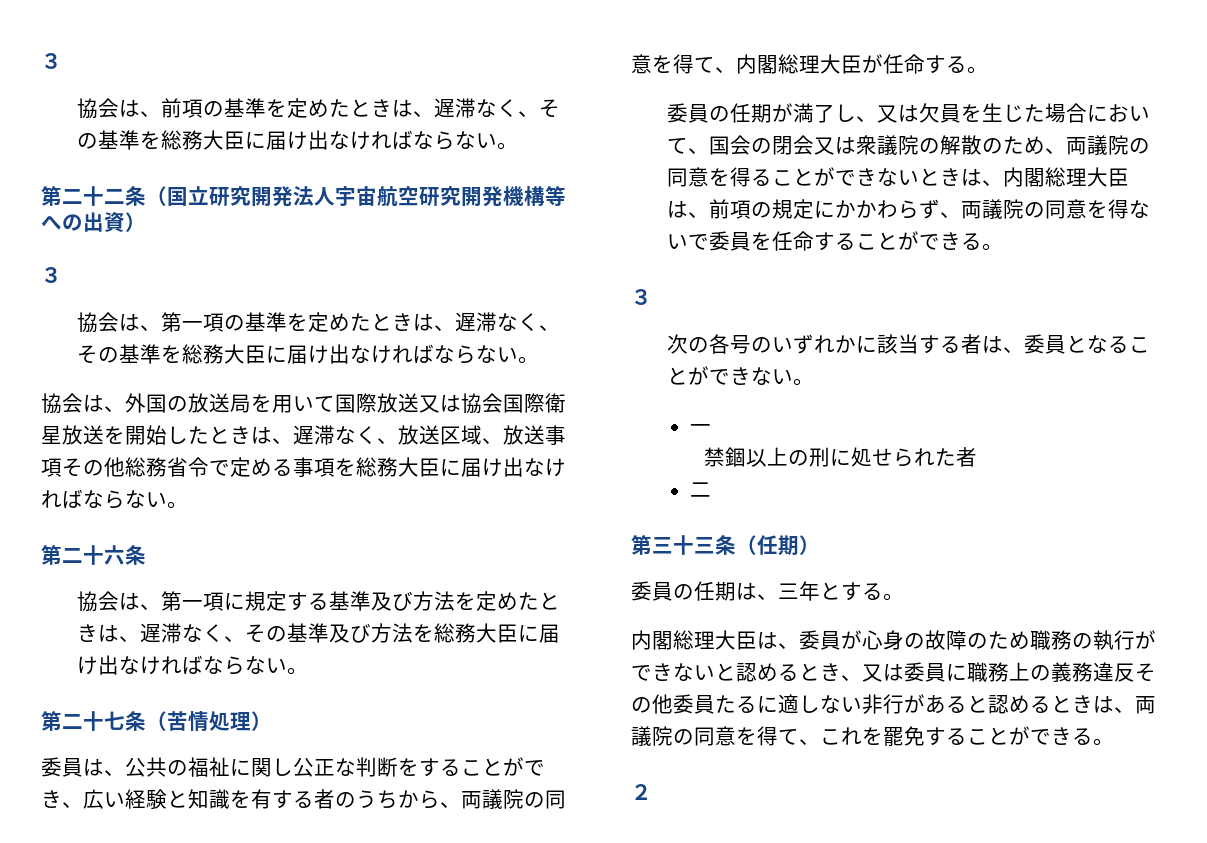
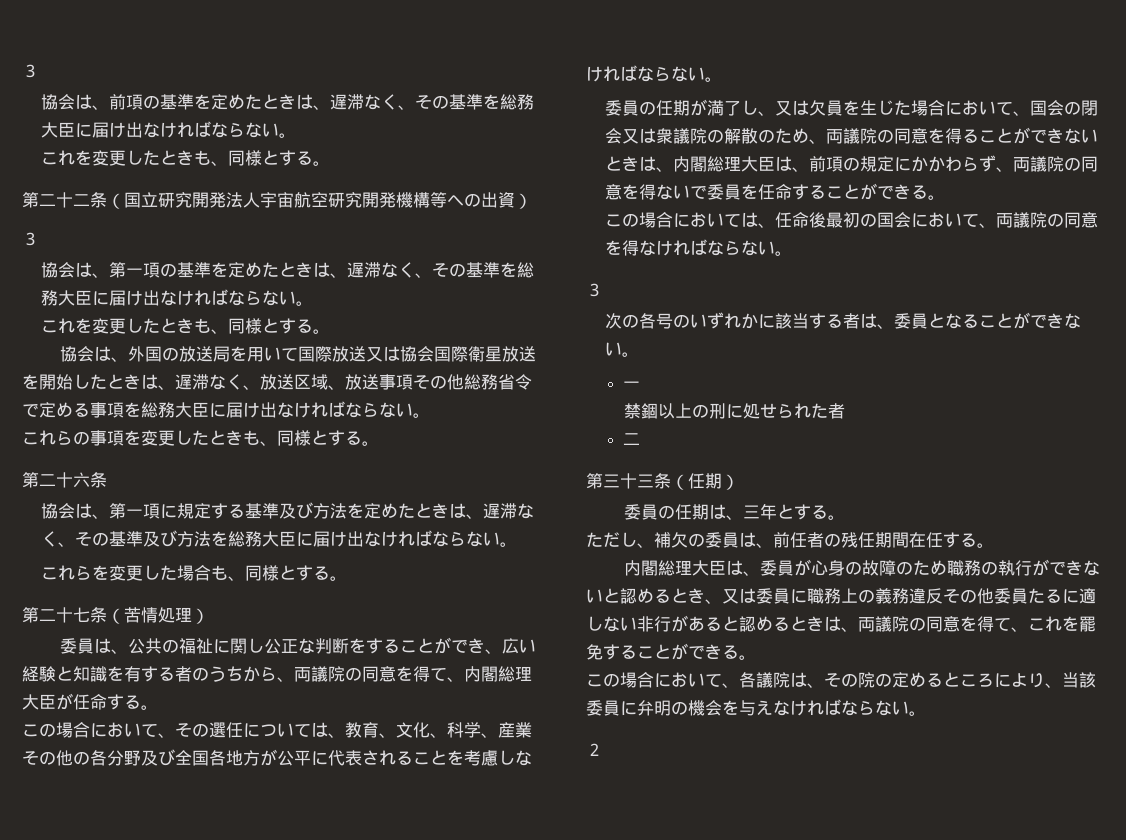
  協会は、前項の基準を定めたときは、遅滞なく、その基準を総務大臣に届け出なければならない。
+ これを変更したときも、同様とする。
  協会は、第一項の基準を定めたときは、遅滞なく、その基準を総務大臣に届け出なければならない。
+ これを変更したときも、同様とする。
+ これらの事項を変更したときも、同様とする。
+ これらを変更した場合も、同様とする。
+ この場合において、その選任については、教育、文化、科学、産業その他の各分野及び全国各地方が公平に代表されることを考慮しなければならない。
+ この場合においては、任命後最初の国会において、両議院の同意を得なければならない。
+ ただし、補欠の委員は、前任者の残任期間在任する。
+ この場合において、各議院は、その院の定めるところにより、当該委員に弁明の機会を与えなければならない。

